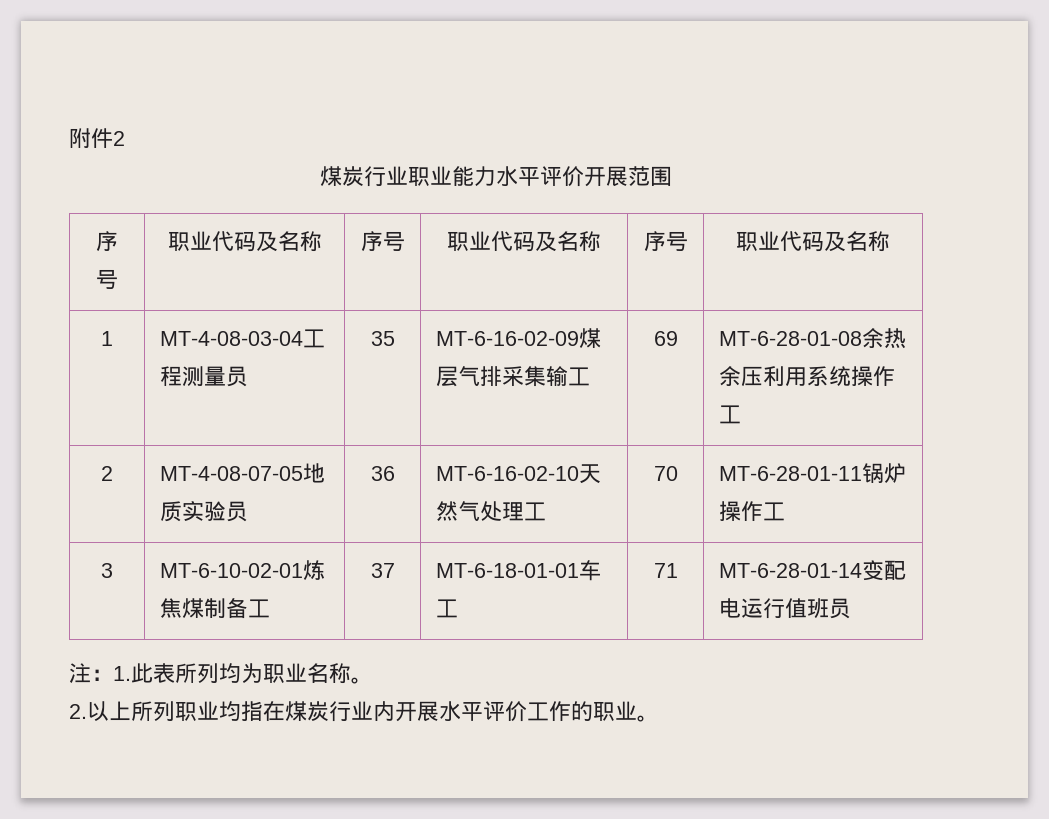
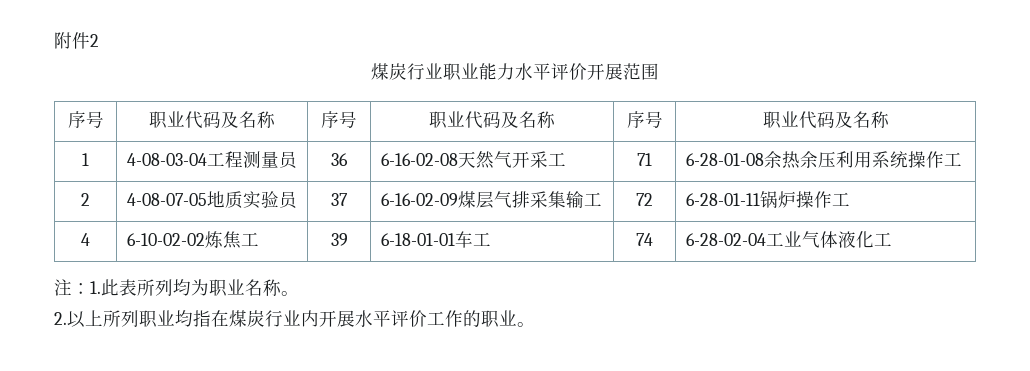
- 1 | MT-4-08-03-04工程测量员 | 35 | MT-6-16-02-09煤层气排采集输工 | 69 | MT-6-28-01-08余热余压利用系统操作工
+ 1 | 4-08-03-04工程测量员 | 36 | 6-16-02-08天然气开采工 | 71 | 6-28-01-08余热余压利用系统操作工
- 2 | MT-4-08-07-05地质实验员 | 36 | MT-6-16-02-10天然气处理工 | 70 | MT-6-28-01-11锅炉操作工
+ 2 | 4-08-07-05地质实验员 | 37 | 6-16-02-09煤层气排采集输工 | 72 | 6-28-01-11锅炉操作工
- 3 | MT-6-10-02-01炼焦煤制备工 | 37 | MT-6-18-01-01车工 | 71 | MT-6-28-01-14变配电运行值班员
+ 4 | 6-10-02-02炼焦工 | 39 | 6-18-01-01车工 | 74 | 6-28-02-04工业气体液化工

